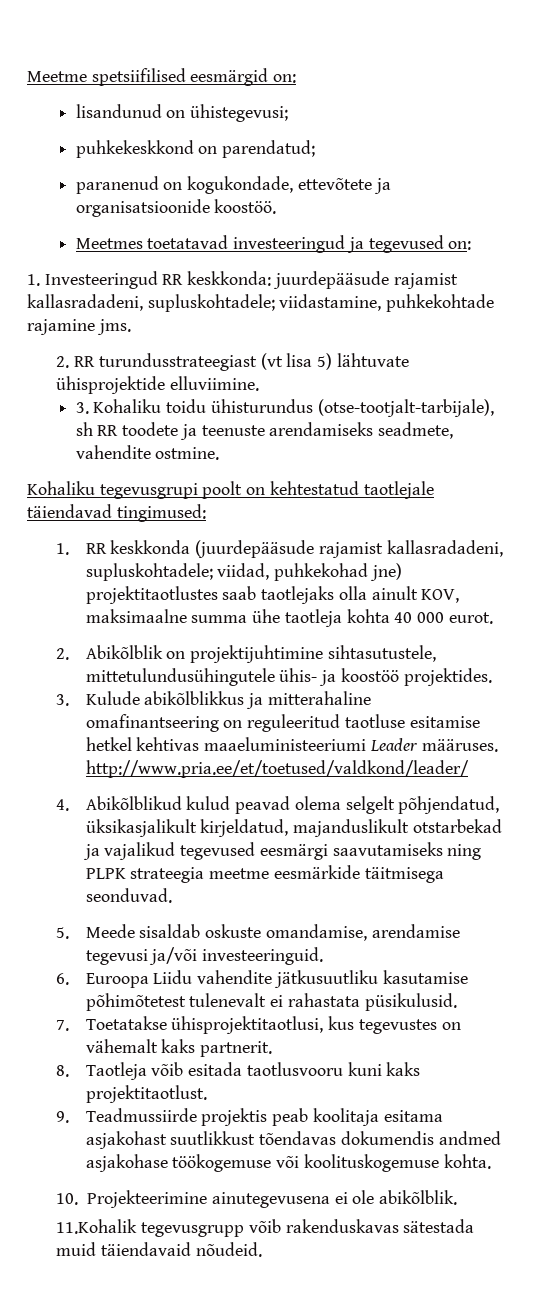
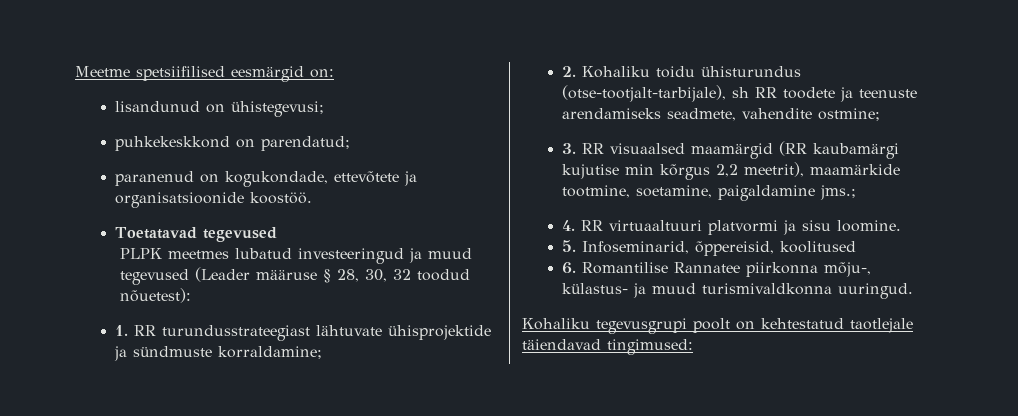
- Meetmes toetatavad investeeringud ja tegevused on:
- 1. Investeeringud RR keskkonda: juurdepääsude rajamist kallasradadeni, supluskohtadele; viidastamine, puhkekohtade rajamine jms.
- 2. RR turundusstrateegiast (vt lisa 5) lähtuvate ühisprojektide elluviimine.
- 3. Kohaliku toidu ühisturundus (otse-tootjalt-tarbijale), sh RR toodete ja teenuste arendamiseks seadmete, vahendite ostmine.
+ Toetatavad tegevused
+ PLPK meetmes lubatud investeeringud ja muud tegevused (Leader määruse § 28, 30, 32 toodud nõuetest):
+ 1. RR turundusstrateegiast lähtuvate ühisprojektide ja sündmuste korraldamine;
+ 2. Kohaliku toidu ühisturundus (otse-tootjalt-tarbijale), sh RR toodete ja teenuste arendamiseks seadmete, vahendite ostmine;
+ 3. RR visuaalsed maamärgid (RR kaubamärgi kujutise min kõrgus 2,2 meetrit), maamärkide tootmine, soetamine, paigaldamine jms.;
+ 4. RR virtuaaltuuri platvormi ja sisu loomine.
+ 5. Infoseminarid, õppereisid, koolitused
+ 6. Romantilise Rannatee piirkonna mõju-, külastus- ja muud turismivaldkonna uuringud.
- 1. RR keskkonda (juurdepääsude rajamist kallasradadeni, supluskohtadele; viidad, puhkekohad jne) projektitaotlustes saab taotlejaks olla ainult KOV, maksimaalne summa ühe taotleja kohta 40 000 eurot.
- 2. Abikõlblik on projektijuhtimine sihtasutustele, mittetulundusühingutele ühis- ja koostöö projektides.
- 3. Kulude abikõlblikkus ja mitterahaline omafinantseering on reguleeritud taotluse esitamise hetkel kehtivas maaeluministeeriumi Leader määruses. http://www.pria.ee/et/toetused/valdkond/leader/
- 4. Abikõlblikud kulud peavad olema selgelt põhjendatud, üksikasjalikult kirjeldatud, majanduslikult otstarbekad ja vajalikud tegevused eesmärgi saavutamiseks ning PLPK strateegia meetme eesmärkide täitmisega seonduvad.
- 5. Meede sisaldab oskuste omandamise, arendamise tegevusi ja/või investeeringuid.
- 6. Euroopa Liidu vahendite jätkusuutliku kasutamise põhimõtetest tulenevalt ei rahastata püsikulusid.
- 7. Toetatakse ühisprojektitaotlusi, kus tegevustes on vähemalt kaks partnerit.
- 8. Taotleja võib esitada taotlusvooru kuni kaks projektitaotlust.
- 9. Teadmussiirde projektis peab koolitaja esitama asjakohast suutlikkust tõendavas dokumendis andmed asjakohase töökogemuse või koolituskogemuse kohta.
- 10. Projekteerimine ainutegevusena ei ole abikõlblik.
- 11.Kohalik tegevusgrupp võib rakenduskavas sätestada muid täiendavaid nõudeid.

